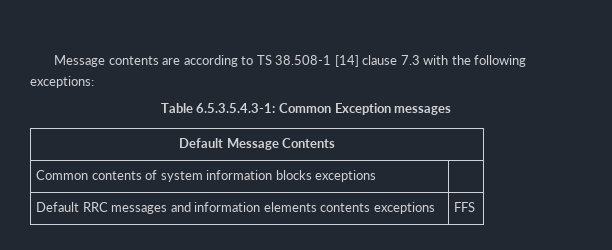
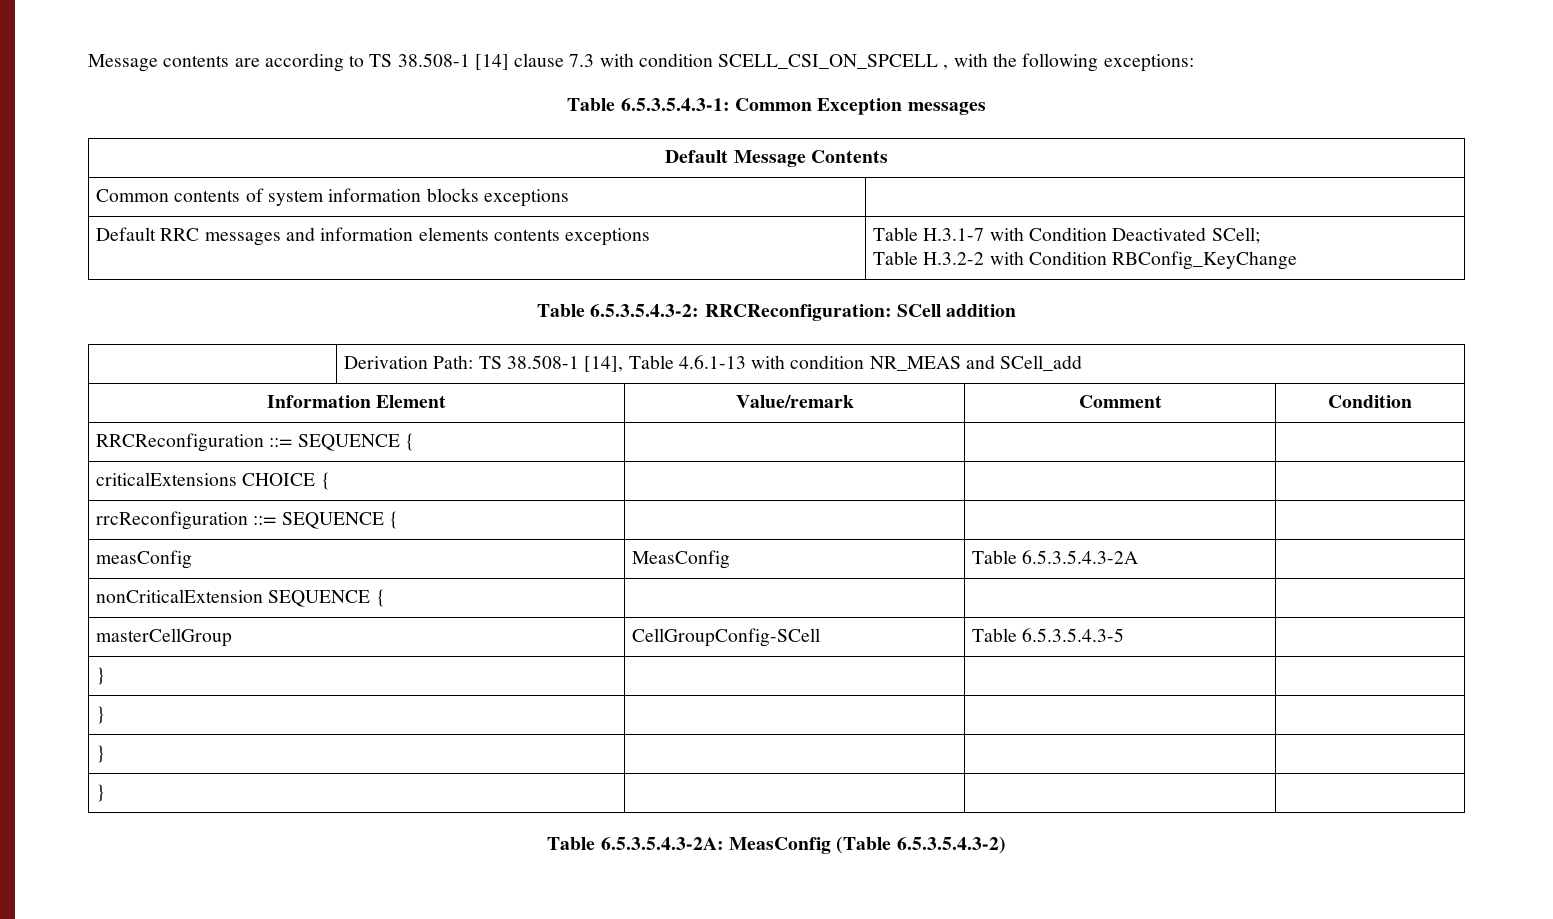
- Message contents are according to TS 38.508-1 [14] clause 7.3 with the following exceptions:
+ Message contents are according to TS 38.508-1 [14] clause 7.3 with condition SCELL_CSI_ON_SPCELL , with the following exceptions:
- Default RRC messages and information elements contents exceptions | FFS
+ Default RRC messages and information elements contents exceptions | Table H.3.1-7 with Condition Deactivated SCell;
+ Table H.3.2-2 with Condition RBConfig_KeyChange
+ Table 6.5.3.5.4.3-2: RRCReconfiguration: SCell addition
+ | Derivation Path: TS 38.508-1 [14], Table 4.6.1-13 with condition NR_MEAS and SCell_add
+ Information Element | Value/remark | Comment | Condition
+ RRCReconfiguration ::= SEQUENCE { | | |
+ criticalExtensions CHOICE { | | |
+ rrcReconfiguration ::= SEQUENCE { | | |
+ measConfig | MeasConfig | Table 6.5.3.5.4.3-2A |
+ nonCriticalExtension SEQUENCE { | | |
+ masterCellGroup | CellGroupConfig-SCell | Table 6.5.3.5.4.3-5 |
+ } | | |
+ } | | |
+ } | | |
+ } | | |
+ Table 6.5.3.5.4.3-2A: MeasConfig (Table 6.5.3.5.4.3-2)

